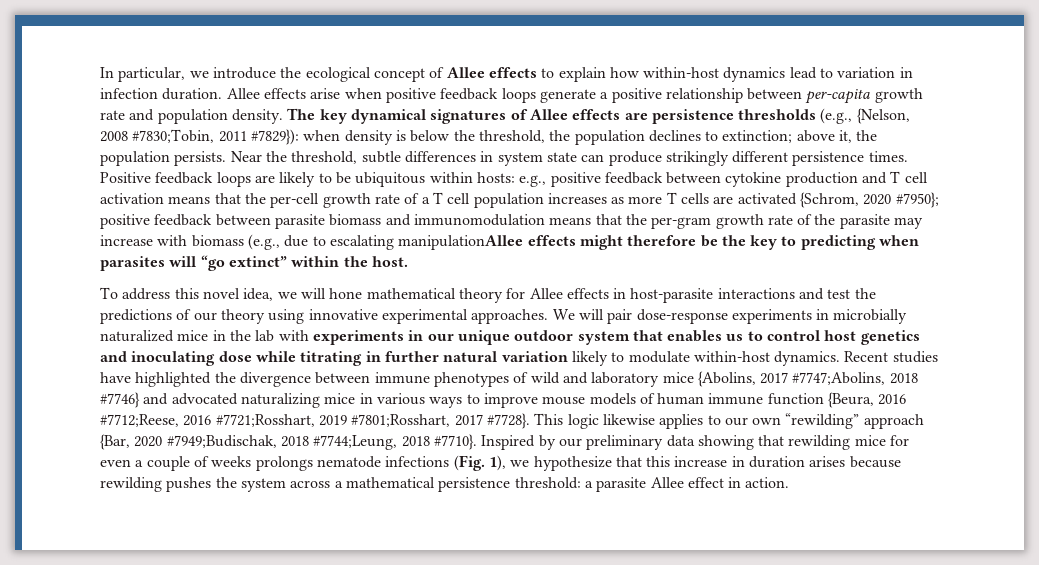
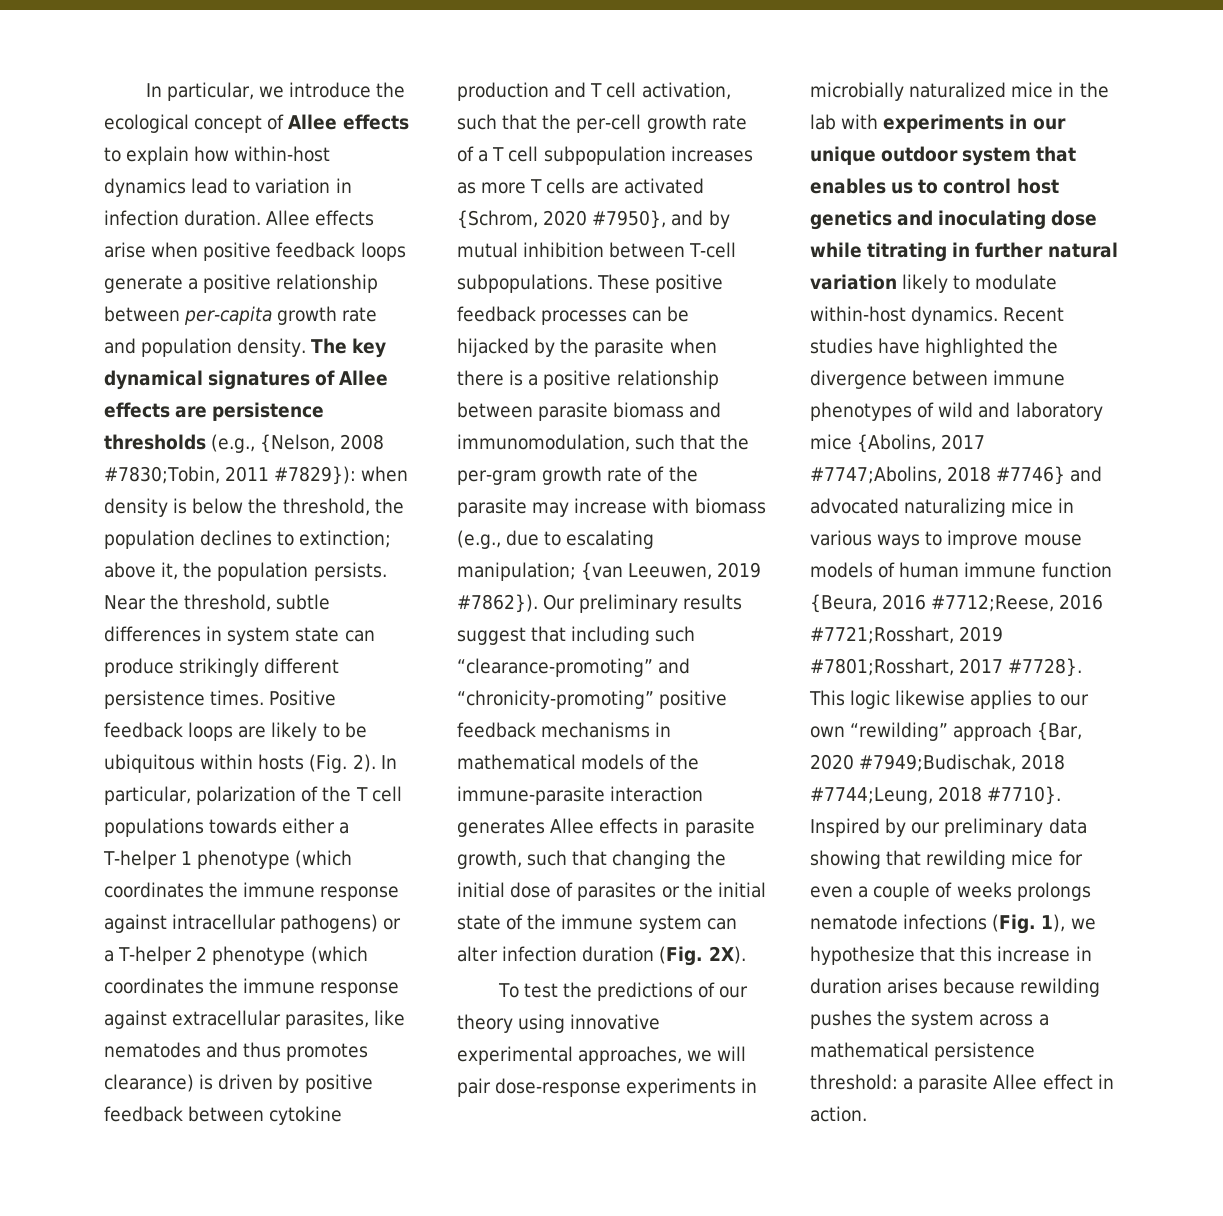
- Positive feedback loops are likely to be ubiquitous within hosts: e.g., positive feedback between cytokine production and T cell activation means that the per-cell growth rate of a T cell population increases as more T cells are activated {Schrom, 2020 #7950}; positive feedback between parasite biomass and immunomodulation means that the per-gram growth rate of the parasite may increase with biomass (e.g., due to escalating manipulationAllee effects might therefore be the key to predicting when parasites will “go extinct” within the host.
- To address this novel idea, we will hone mathematical theory for Allee effects in host-parasite interactions and test the predictions of our theory using innovative experimental approaches. We will pair dose-response experiments in microbially naturalized mice in the lab with experiments in our unique outdoor system that enables us to control host genetics and inoculating dose while titrating in further natural variation likely to modulate within-host dynamics.
+ Positive feedback loops are likely to be ubiquitous within hosts (Fig. 2). In particular, polarization of the T cell populations towards either a T-helper 1 phenotype (which coordinates the immune response against intracellular pathogens) or a T-helper 2 phenotype (which coordinates the immune response against extracellular parasites, like nematodes and thus promotes clearance) is driven by positive feedback between cytokine production and T cell activation, such that the per-cell growth rate of a T cell subpopulation increases as more T cells are activated {Schrom, 2020 #7950}, and by mutual inhibition between T-cell subpopulations. These positive feedback processes can be hijacked by the parasite when there is a positive relationship between parasite biomass and immunomodulation, such that the per-gram growth rate of the parasite may increase with biomass (e.g., due to escalating manipulation; {van Leeuwen, 2019 #7862}). Our preliminary results suggest that including such “clearance-promoting” and “chronicity-promoting” positive feedback mechanisms in mathematical models of the immune-parasite interaction generates Allee effects in parasite growth, such that changing the initial dose of parasites or the initial state of the immune system can alter infection duration (Fig. 2X).
+ To test the predictions of our theory using innovative experimental approaches, we will pair dose-response experiments in microbially naturalized mice in the lab with experiments in our unique outdoor system that enables us to control host genetics and inoculating dose while titrating in further natural variation likely to modulate within-host dynamics.

